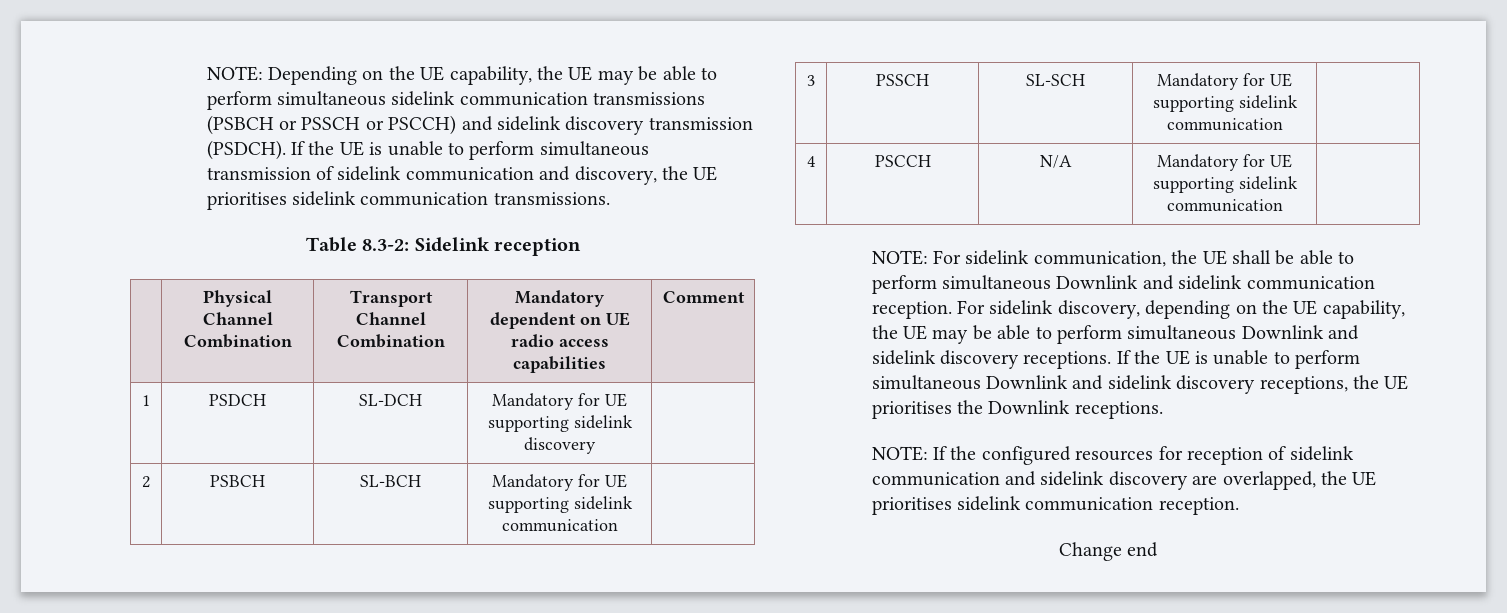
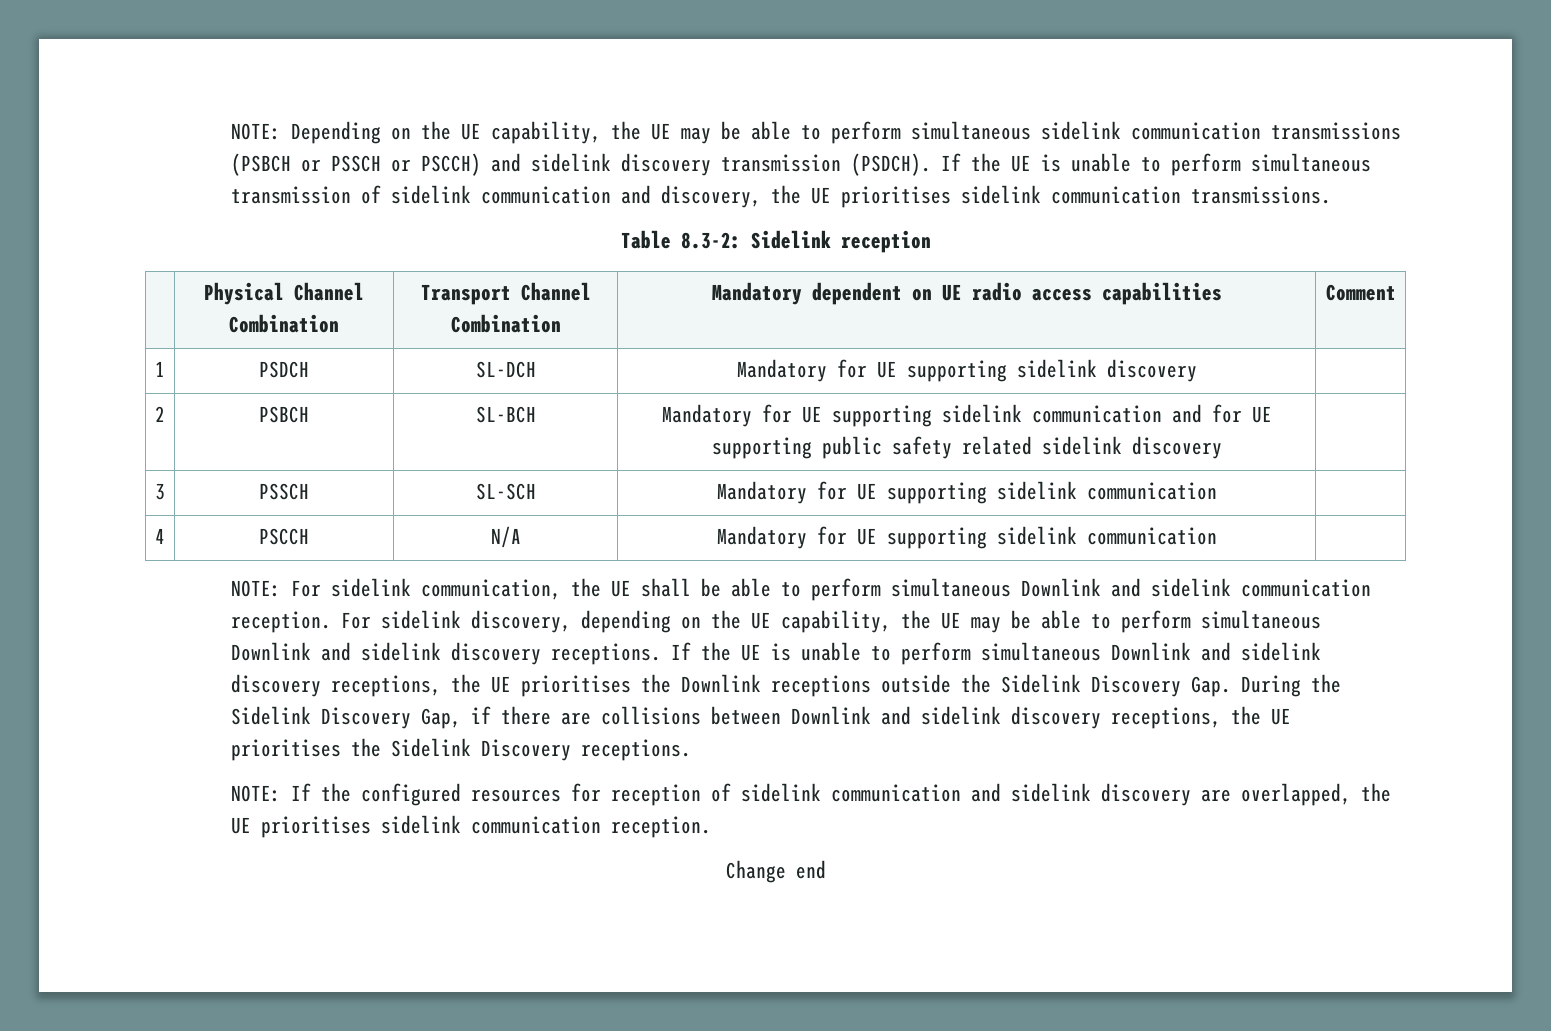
- 2 | PSBCH | SL-BCH | Mandatory for UE supporting sidelink communication |
+ 2 | PSBCH | SL-BCH | Mandatory for UE supporting sidelink communication and for UE supporting public safety related sidelink discovery |
- If the UE is unable to perform simultaneous Downlink and sidelink discovery receptions, the UE prioritises the Downlink receptions.
+ If the UE is unable to perform simultaneous Downlink and sidelink discovery receptions, the UE prioritises the Downlink receptions outside the Sidelink Discovery Gap. During the Sidelink Discovery Gap, if there are collisions between Downlink and sidelink discovery receptions, the UE prioritises the Sidelink Discovery receptions.

